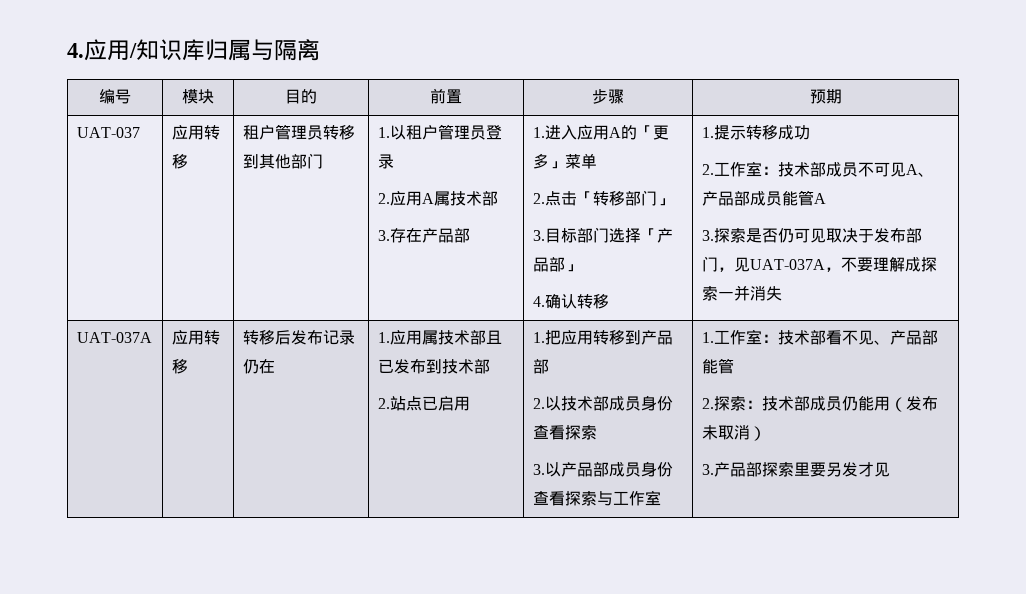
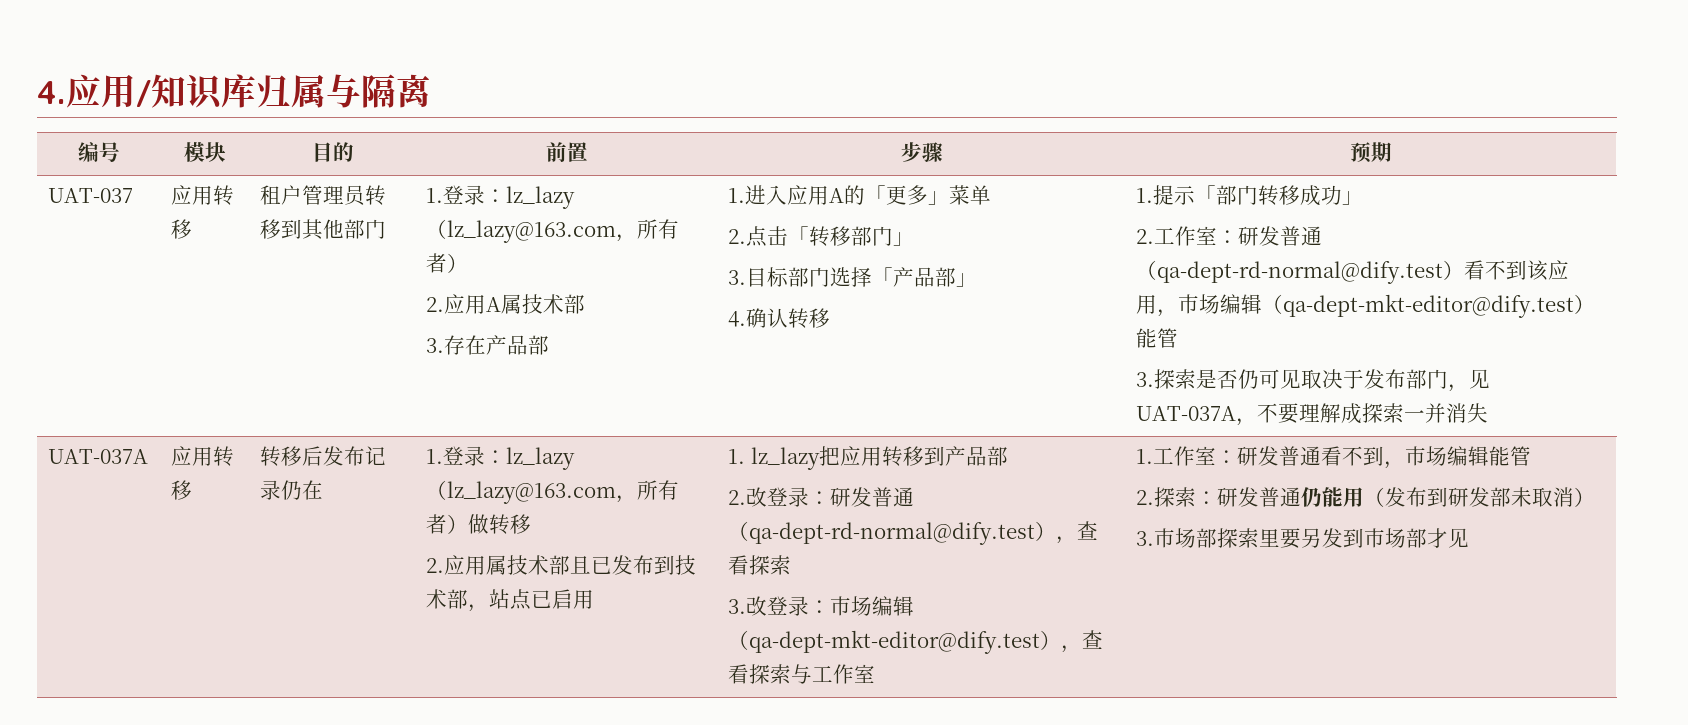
- 租户管理员转移到其他部门 | 1.以租户管理员登录
+ 租户管理员转移到其他部门 | 1.登录：lz_lazy（lz_lazy@163.com，所有者）
- 1.提示转移成功
+ 1.提示「部门转移成功」
- 2.工作室：技术部成员不可见A、产品部成员能管A
+ 2.工作室：研发普通（qa-dept-rd-normal@dify.test）看不到该应用，市场编辑（qa-dept-mkt-editor@dify.test）能管
- 1.应用属技术部且已发布到技术部
- 2.站点已启用
+ 1.登录：lz_lazy（lz_lazy@163.com，所有者）做转移
+ 2.应用属技术部且已发布到技术部，站点已启用
- 1.把应用转移到产品部
+ 1. lz_lazy把应用转移到产品部
- 2.以技术部成员身份查看探索
- 3.以产品部成员身份查看探索与工作室
+ 2.改登录：研发普通（qa-dept-rd-normal@dify.test），查看探索
+ 3.改登录：市场编辑（qa-dept-mkt-editor@dify.test），查看探索与工作室
- 1.工作室：技术部看不见、产品部能管
+ 1.工作室：研发普通看不到，市场编辑能管
- 2.探索：技术部成员仍能用（发布未取消）
+ 2.探索：研发普通仍能用（发布到研发部未取消）
- 3.产品部探索里要另发才见
+ 3.市场部探索里要另发到市场部才见

